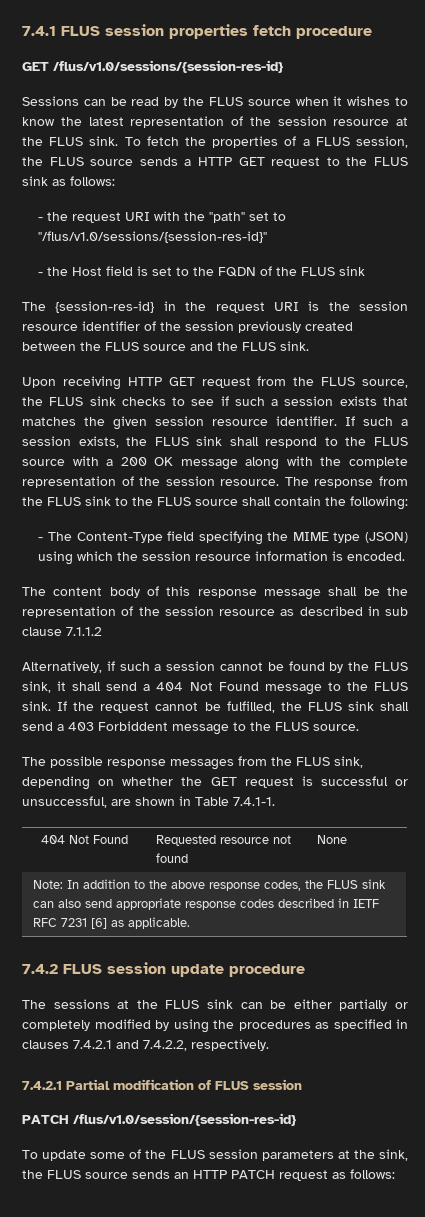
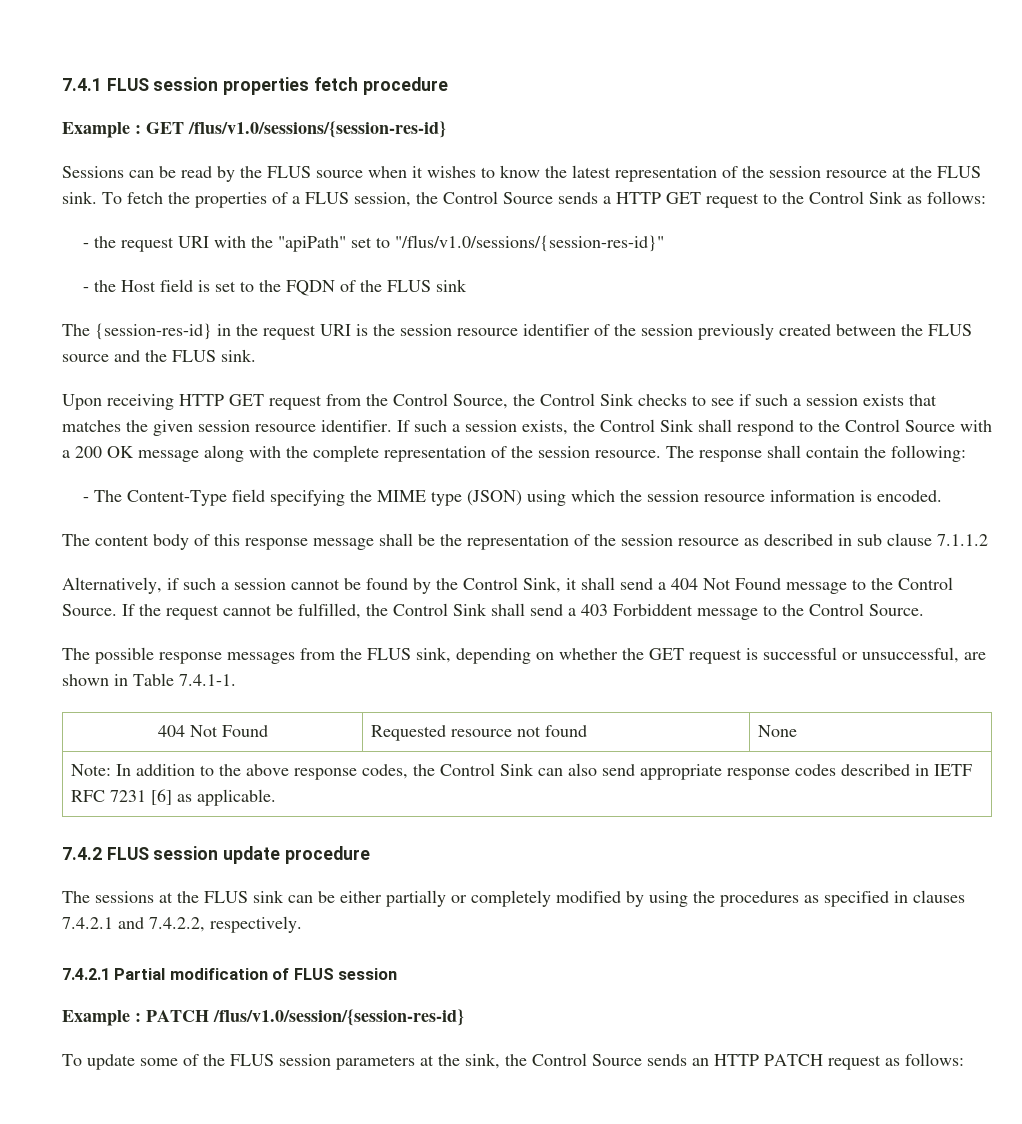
- GET /flus/v1.0/sessions/{session-res-id}
+ Example : GET /flus/v1.0/sessions/{session-res-id}
- To fetch the properties of a FLUS session, the FLUS source sends a HTTP GET request to the FLUS sink as follows:
+ To fetch the properties of a FLUS session, the Control Source sends a HTTP GET request to the Control Sink as follows:
- - the request URI with the "path" set to "/flus/v1.0/sessions/{session-res-id}"
+ - the request URI with the "apiPath" set to "/flus/v1.0/sessions/{session-res-id}"
- Upon receiving HTTP GET request from the FLUS source, the FLUS sink checks to see if such a session exists that matches the given session resource identifier.
+ Upon receiving HTTP GET request from the Control Source, the Control Sink checks to see if such a session exists that matches the given session resource identifier.
- If such a session exists, the FLUS sink shall respond to the FLUS source with a 200 OK message along with the complete representation of the session resource.
+ If such a session exists, the Control Sink shall respond to the Control Source with a 200 OK message along with the complete representation of the session resource.
- The response from the FLUS sink to the FLUS source shall contain the following:
+ The response shall contain the following:
- Alternatively, if such a session cannot be found by the FLUS sink, it shall send a 404 Not Found message to the FLUS sink.
+ Alternatively, if such a session cannot be found by the Control Sink, it shall send a 404 Not Found message to the Control Source.
- If the request cannot be fulfilled, the FLUS sink shall send a 403 Forbiddent message to the FLUS source.
+ If the request cannot be fulfilled, the Control Sink shall send a 403 Forbiddent message to the Control Source.
- Note: In addition to the above response codes, the FLUS sink can also send appropriate response codes described in IETF RFC 7231 [6] as applicable.
+ Note: In addition to the above response codes, the Control Sink can also send appropriate response codes described in IETF RFC 7231 [6] as applicable.
- PATCH /flus/v1.0/session/{session-res-id}
+ Example : PATCH /flus/v1.0/session/{session-res-id}
- To update some of the FLUS session parameters at the sink, the FLUS source sends an HTTP PATCH request as follows:
+ To update some of the FLUS session parameters at the sink, the Control Source sends an HTTP PATCH request as follows:

